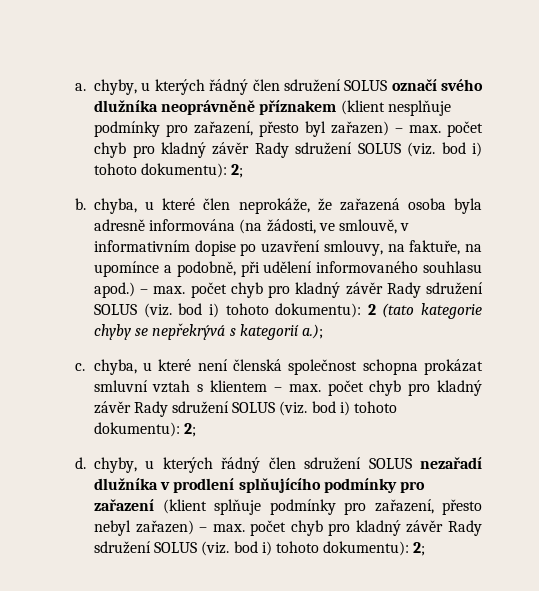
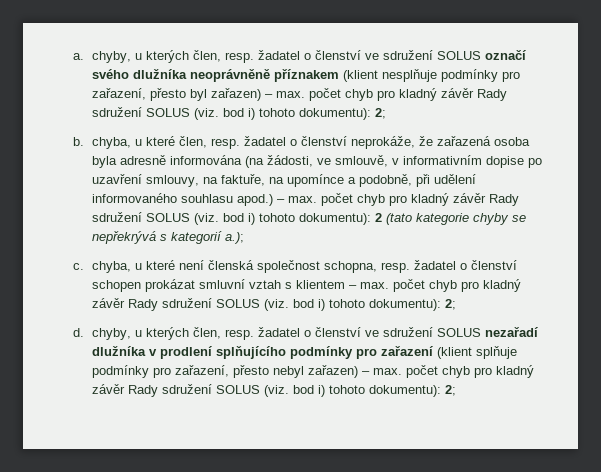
- a. chyby, u kterých řádný člen sdružení SOLUS označí svého dlužníka neoprávněně příznakem (klient nesplňuje podmínky pro zařazení, přesto byl zařazen) – max. počet chyb pro kladný závěr Rady sdružení SOLUS (viz. bod i) tohoto dokumentu): 2;
+ a. chyby, u kterých člen, resp. žadatel o členství ve sdružení SOLUS označí svého dlužníka neoprávněně příznakem (klient nesplňuje podmínky pro zařazení, přesto byl zařazen) – max. počet chyb pro kladný závěr Rady sdružení SOLUS (viz. bod i) tohoto dokumentu): 2;
- b. chyba, u které člen neprokáže, že zařazená osoba byla adresně informována (na žádosti, ve smlouvě, v informativním dopise po uzavření smlouvy, na faktuře, na upomínce a podobně, při udělení informovaného souhlasu apod.)
+ b. chyba, u které člen, resp. žadatel o členství neprokáže, že zařazená osoba byla adresně informována (na žádosti, ve smlouvě, v informativním dopise po uzavření smlouvy, na faktuře, na upomínce a podobně, při udělení informovaného souhlasu apod.)
- c. chyba, u které není členská společnost schopna prokázat smluvní vztah s klientem – max. počet chyb pro kladný závěr Rady sdružení SOLUS (viz. bod i) tohoto dokumentu): 2;
+ c. chyba, u které není členská společnost schopna, resp. žadatel o členství schopen prokázat smluvní vztah s klientem – max. počet chyb pro kladný závěr Rady sdružení SOLUS (viz. bod i) tohoto dokumentu): 2;
- d. chyby, u kterých řádný člen sdružení SOLUS nezařadí dlužníka v prodlení splňujícího podmínky pro zařazení (klient splňuje podmínky pro zařazení, přesto nebyl zařazen) – max. počet chyb pro kladný závěr Rady sdružení SOLUS (viz. bod i) tohoto dokumentu): 2;
+ d. chyby, u kterých člen, resp. žadatel o členství ve sdružení SOLUS nezařadí dlužníka v prodlení splňujícího podmínky pro zařazení (klient splňuje podmínky pro zařazení, přesto nebyl zařazen) – max. počet chyb pro kladný závěr Rady sdružení SOLUS (viz. bod i) tohoto dokumentu): 2;

